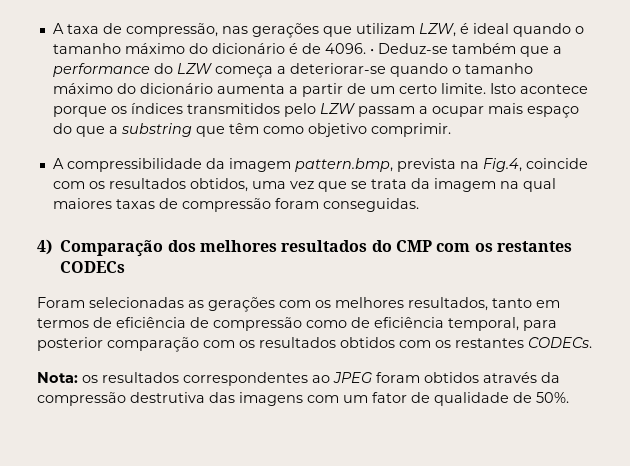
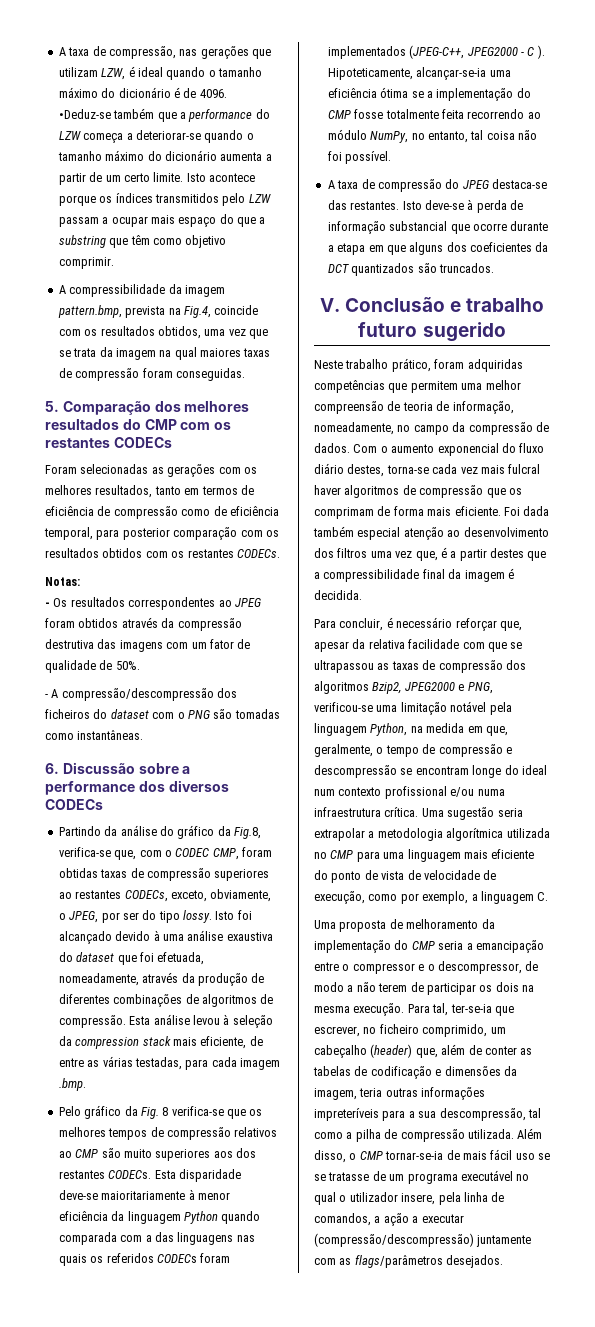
- • Deduz-se também que a performance do LZW começa a deteriorar-se quando o tamanho máximo do dicionário aumenta a partir de um certo limite.
+ •Deduz-se também que a performance do LZW começa a deteriorar-se quando o tamanho máximo do dicionário aumenta a partir de um certo limite.
- 4) Comparação dos melhores resultados do CMP com os restantes CODECs
+ 5. Comparação dos melhores resultados do CMP com os restantes CODECs
- Nota: os resultados correspondentes ao JPEG foram obtidos através da compressão destrutiva das imagens com um fator de qualidade de 50%.
+ Notas:
+ - Os resultados correspondentes ao JPEG foram obtidos através da compressão destrutiva das imagens com um fator de qualidade de 50%.
+ - A compressão/descompressão dos ficheiros do dataset com o PNG são tomadas como instantâneas.
+ 6. Discussão sobre a performance dos diversos CODECs
+ Partindo da análise do gráfico da Fig.8, verifica-se que, com o CODEC CMP, foram obtidas taxas de compressão superiores ao restantes CODECs, exceto, obviamente, o JPEG, por ser do tipo lossy. Isto foi alcançado devido à uma análise exaustiva do dataset que foi efetuada, nomeadamente, através da produção de diferentes combinações de algoritmos de compressão. Esta análise levou à seleção da compression stack mais eficiente, de entre as várias testadas, para cada imagem .bmp.
+ Pelo gráfico da Fig. 8 verifica-se que os melhores tempos de compressão relativos ao CMP são muito superiores aos dos restantes CODECs. Esta disparidade deve-se maioritariamente à menor eficiência da linguagem Python quando comparada com a das linguagens nas quais os referidos CODECs foram implementados (JPEG-C++, JPEG2000 - C ). Hipoteticamente, alcançar-se-ia uma eficiência ótima se a implementação do CMP fosse totalmente feita recorrendo ao módulo NumPy, no entanto, tal coisa não foi possível.
+ A taxa de compressão do JPEG destaca-se das restantes. Isto deve-se à perda de informação substancial que ocorre durante a etapa em que alguns dos coeficientes da DCT quantizados são truncados.
+ V. Conclusão e trabalho futuro sugerido
+ Neste trabalho prático, foram adquiridas competências que permitem uma melhor compreensão de teoria de informação, nomeadamente, no campo da compressão de dados. Com o aumento exponencial do fluxo diário destes, torna-se cada vez mais fulcral haver algoritmos de compressão que os comprimam de forma mais eficiente. Foi dada também especial atenção ao desenvolvimento dos filtros uma vez que, é a partir destes que a compressibilidade final da imagem é decidida.
+ Para concluir, é necessário reforçar que, apesar da relativa facilidade com que se ultrapassou as taxas de compressão dos algoritmos Bzip2, JPEG2000 e PNG, verificou-se uma limitação notável pela linguagem Python, na medida em que, geralmente, o tempo de compressão e descompressão se encontram longe do ideal num contexto profissional e/ou numa infraestrutura crítica. Uma sugestão seria extrapolar a metodologia algorítmica utilizada no CMP para uma linguagem mais eficiente do ponto de vista de velocidade de execução, como por exemplo, a linguagem C.
+ Uma proposta de melhoramento da implementação do CMP seria a emancipação entre o compressor e o descompressor, de modo a não terem de participar os dois na mesma execução. Para tal, ter-se-ia que escrever, no ficheiro comprimido, um cabeçalho (header) que, além de conter as tabelas de codificação e dimensões da imagem, teria outras informações impreteríveis para a sua descompressão, tal como a pilha de compressão utilizada. Além disso, o CMP tornar-se-ia de mais fácil uso se se tratasse de um programa executável no qual o utilizador insere, pela linha de comandos, a ação a executar (compressão/descompressão) juntamente com as flags/parâmetros desejados.

